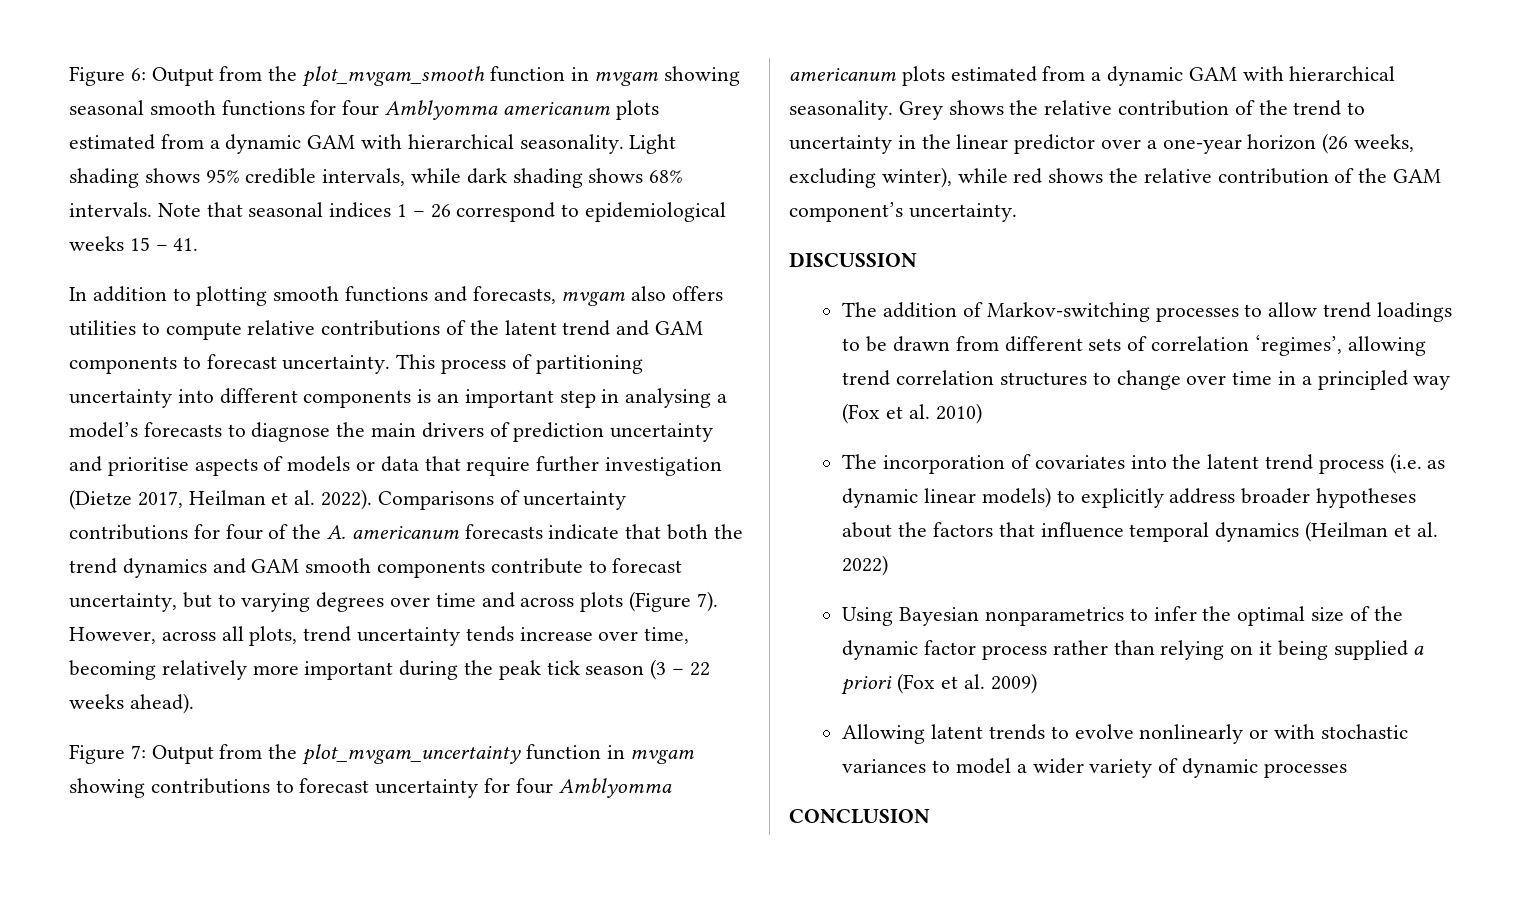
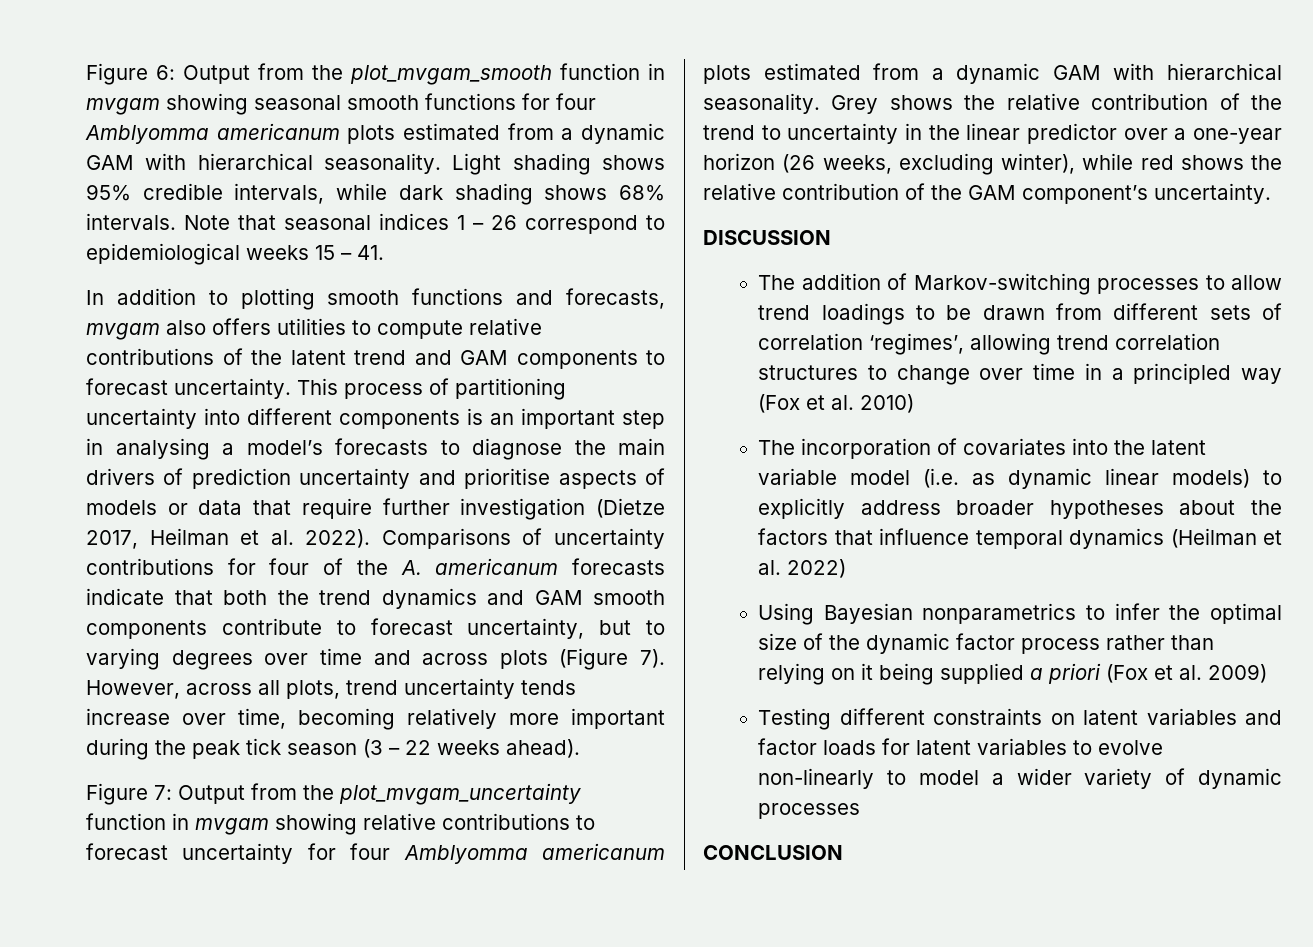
- Figure 7: Output from the plot_mvgam_uncertainty function in mvgam showing contributions to forecast uncertainty for four Amblyomma americanum plots estimated from a dynamic GAM with hierarchical seasonality.
+ Figure 7: Output from the plot_mvgam_uncertainty function in mvgam showing relative contributions to forecast uncertainty for four Amblyomma americanum plots estimated from a dynamic GAM with hierarchical seasonality.
- The incorporation of covariates into the latent trend process (i.e. as dynamic linear models) to explicitly address broader hypotheses about the factors that influence temporal dynamics (Heilman et al. 2022)
+ The incorporation of covariates into the latent variable model (i.e. as dynamic linear models) to explicitly address broader hypotheses about the factors that influence temporal dynamics (Heilman et al. 2022)
- Allowing latent trends to evolve nonlinearly or with stochastic variances to model a wider variety of dynamic processes
+ Testing different constraints on latent variables and factor loads for latent variables to evolve non-linearly to model a wider variety of dynamic processes

